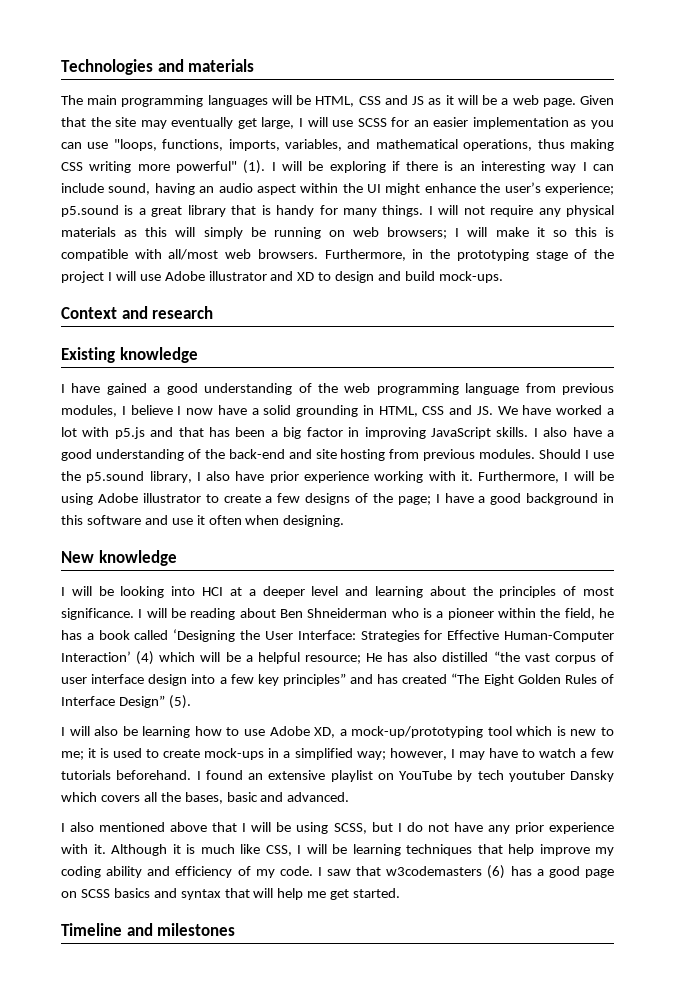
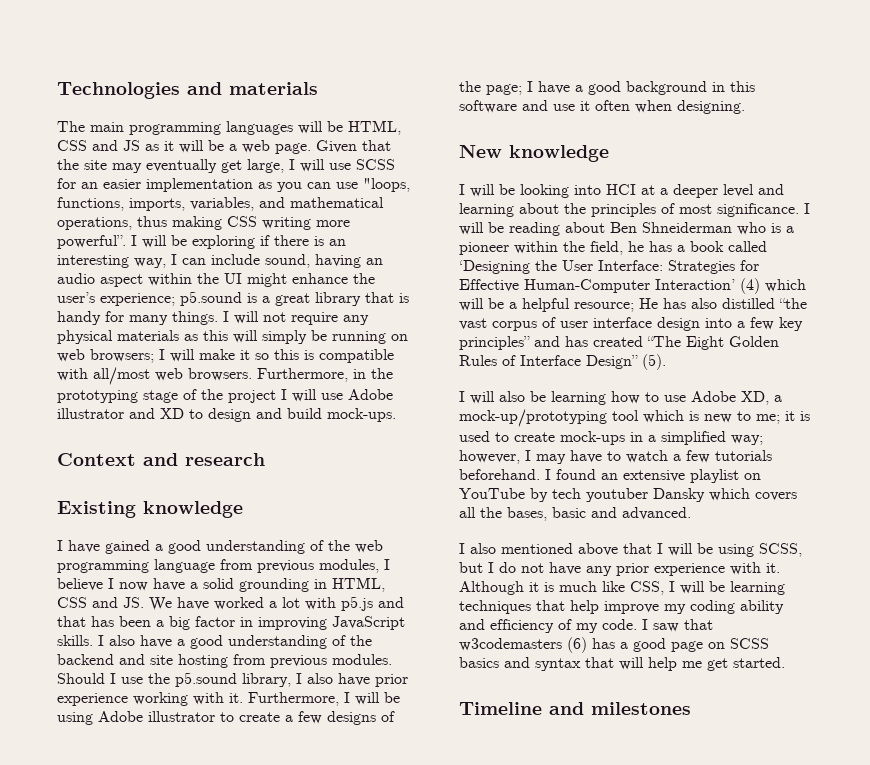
- Given that the site may eventually get large, I will use SCSS for an easier implementation as you can use "loops, functions, imports, variables, and mathematical operations, thus making CSS writing more powerful" (1).
+ Given that the site may eventually get large, I will use SCSS for an easier implementation as you can use "loops, functions, imports, variables, and mathematical operations, thus making CSS writing more powerful”.
- I will be exploring if there is an interesting way I can include sound, having an audio aspect within the UI might enhance the user’s experience; p5.sound is a great library that is handy for many things.
+ I will be exploring if there is an interesting way, I can include sound, having an audio aspect within the UI might enhance the user’s experience; p5.sound is a great library that is handy for many things.
- I also have a good understanding of the back-end and site hosting from previous modules.
+ I also have a good understanding of the backend and site hosting from previous modules.

